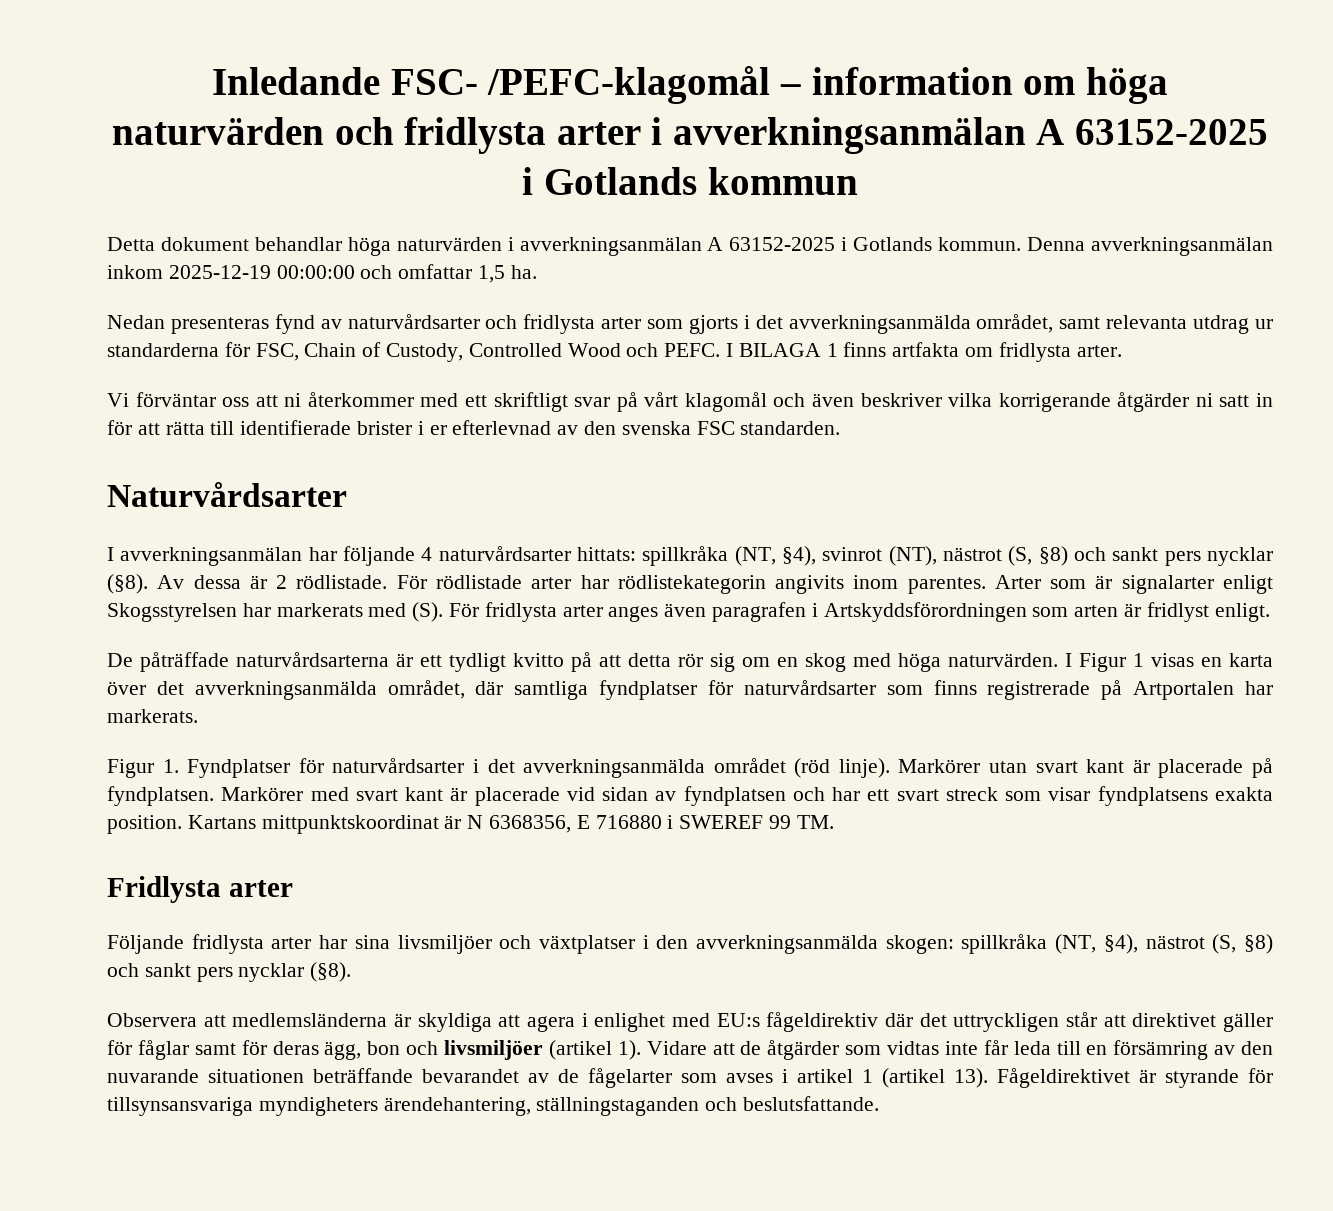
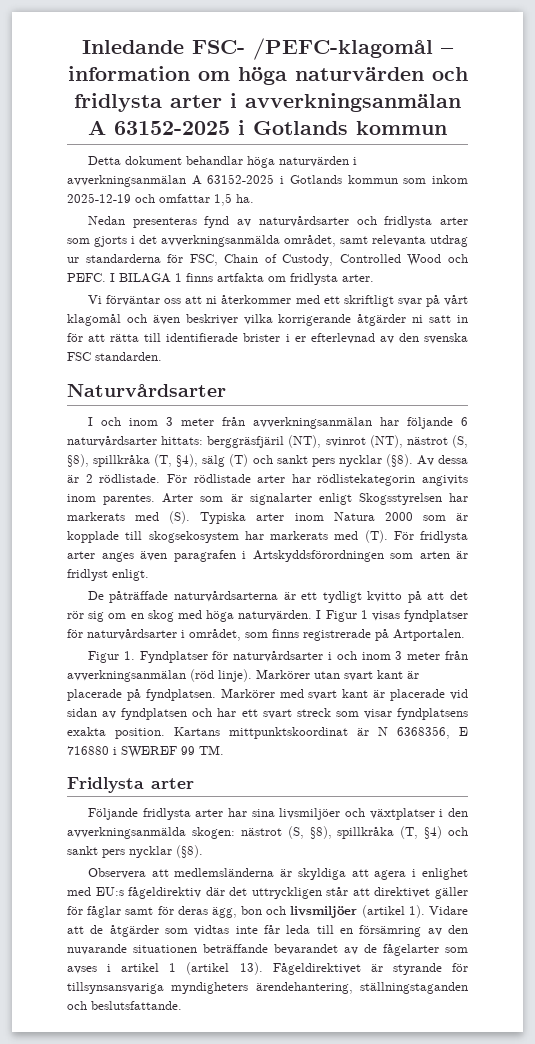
- Detta dokument behandlar höga naturvärden i avverkningsanmälan A 63152-2025 i Gotlands kommun. Denna avverkningsanmälan inkom 2025-12-19 00:00:00 och omfattar 1,5 ha.
+ Detta dokument behandlar höga naturvärden i avverkningsanmälan A 63152-2025 i Gotlands kommun som inkom 2025-12-19 och omfattar 1,5 ha.
- I avverkningsanmälan har följande 4 naturvårdsarter hittats: spillkråka (NT, §4), svinrot (NT), nästrot (S, §8) och sankt pers nycklar (§8).
+ I och inom 3 meter från avverkningsanmälan har följande 6 naturvårdsarter hittats: berggräsfjäril (NT), svinrot (NT), nästrot (S, §8), spillkråka (T, §4), sälg (T) och sankt pers nycklar (§8).
- Arter som är signalarter enligt Skogsstyrelsen har markerats med (S). För fridlysta arter anges även paragrafen i Artskyddsförordningen som arten är fridlyst enligt.
+ Arter som är signalarter enligt Skogsstyrelsen har markerats med (S). Typiska arter inom Natura 2000 som är kopplade till skogsekosystem har markerats med (T). För fridlysta arter anges även paragrafen i Artskyddsförordningen som arten är fridlyst enligt.
- De påträffade naturvårdsarterna är ett tydligt kvitto på att detta rör sig om en skog med höga naturvärden.
+ De påträffade naturvårdsarterna är ett tydligt kvitto på att det rör sig om en skog med höga naturvärden.
- I Figur 1 visas en karta över det avverkningsanmälda området, där samtliga fyndplatser för naturvårdsarter som finns registrerade på Artportalen har markerats.
+ I Figur 1 visas fyndplatser för naturvårdsarter i området, som finns registrerade på Artportalen.
- Figur 1. Fyndplatser för naturvårdsarter i det avverkningsanmälda området (röd linje).
+ Figur 1. Fyndplatser för naturvårdsarter i och inom 3 meter från avverkningsanmälan (röd linje).
- Följande fridlysta arter har sina livsmiljöer och växtplatser i den avverkningsanmälda skogen: spillkråka (NT, §4), nästrot (S, §8) och sankt pers nycklar (§8).
+ Följande fridlysta arter har sina livsmiljöer och växtplatser i den avverkningsanmälda skogen: nästrot (S, §8), spillkråka (T, §4) och sankt pers nycklar (§8).

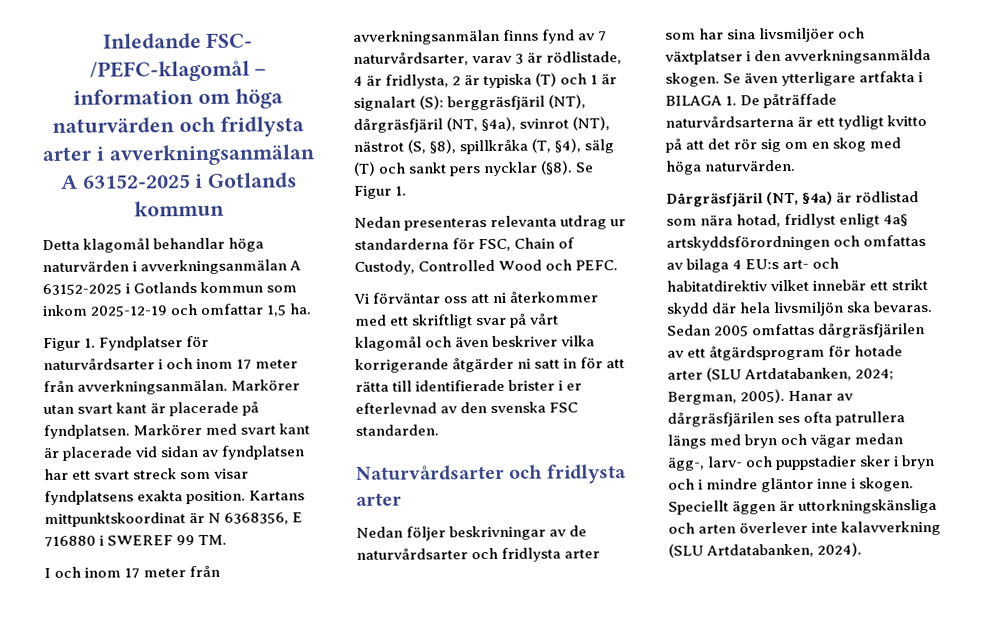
- Detta dokument behandlar höga naturvärden i avverkningsanmälan A 63152-2025 i Gotlands kommun som inkom 2025-12-19 och omfattar 1,5 ha.
+ Detta klagomål behandlar höga naturvärden i avverkningsanmälan A 63152-2025 i Gotlands kommun som inkom 2025-12-19 och omfattar 1,5 ha.
- Nedan presenteras fynd av naturvårdsarter och fridlysta arter som gjorts i det avverkningsanmälda området, samt relevanta utdrag ur standarderna för FSC, Chain of Custody, Controlled Wood och PEFC. I BILAGA 1 finns artfakta om fridlysta arter.
+ Figur 1. Fyndplatser för naturvårdsarter i och inom 17 meter från avverkningsanmälan. Markörer utan svart kant är placerade på fyndplatsen. Markörer med svart kant är placerade vid sidan av fyndplatsen har ett svart streck som visar fyndplatsens exakta position. Kartans mittpunktskoordinat är N 6368356, E 716880 i SWEREF 99 TM.
+ I och inom 17 meter från avverkningsanmälan finns fynd av 7 naturvårdsarter, varav 3 är rödlistade, 4 är fridlysta, 2 är typiska (T) och 1 är signalart (S): berggräsfjäril (NT), dårgräsfjäril (NT, §4a), svinrot (NT), nästrot (S, §8), spillkråka (T, §4), sälg (T) och sankt pers nycklar (§8). Se Figur 1.
+ Nedan presenteras relevanta utdrag ur standarderna för FSC, Chain of Custody, Controlled Wood och PEFC.
- Naturvårdsarter
- I och inom 3 meter från avverkningsanmälan har följande 6 naturvårdsarter hittats: berggräsfjäril (NT), svinrot (NT), nästrot (S, §8), spillkråka (T, §4), sälg (T) och sankt pers nycklar (§8). Av dessa är 2 rödlistade. För rödlistade arter har rödlistekategorin angivits inom parentes. Arter som är signalarter enligt Skogsstyrelsen har markerats med (S). Typiska arter inom Natura 2000 som är kopplade till skogsekosystem har markerats med (T). För fridlysta arter anges även paragrafen i Artskyddsförordningen som arten är fridlyst enligt.
- De påträffade naturvårdsarterna är ett tydligt kvitto på att det rör sig om en skog med höga naturvärden. I Figur 1 visas fyndplatser för naturvårdsarter i området, som finns registrerade på Artportalen.
- Figur 1. Fyndplatser för naturvårdsarter i och inom 3 meter från avverkningsanmälan (röd linje). Markörer utan svart kant är placerade på fyndplatsen. Markörer med svart kant är placerade vid sidan av fyndplatsen och har ett svart streck som visar fyndplatsens exakta position. Kartans mittpunktskoordinat är N 6368356, E 716880 i SWEREF 99 TM.
- Fridlysta arter
- Följande fridlysta arter har sina livsmiljöer och växtplatser i den avverkningsanmälda skogen: nästrot (S, §8), spillkråka (T, §4) och sankt pers nycklar (§8).
- Observera att medlemsländerna är skyldiga att agera i enlighet med EU:s fågeldirektiv där det uttryckligen står att direktivet gäller för fåglar samt för deras ägg, bon och livsmiljöer (artikel 1). Vidare att de åtgärder som vidtas inte får leda till en försämring av den nuvarande situationen beträffande bevarandet av de fågelarter som avses i artikel 1 (artikel 13). Fågeldirektivet är styrande för tillsynsansvariga myndigheters ärendehantering, ställningstaganden och beslutsfattande.
+ Naturvårdsarter och fridlysta arter
+ Nedan följer beskrivningar av de naturvårdsarter och fridlysta arter som har sina livsmiljöer och växtplatser i den avverkningsanmälda skogen. Se även ytterligare artfakta i BILAGA 1. De påträffade naturvårdsarterna är ett tydligt kvitto på att det rör sig om en skog med höga naturvärden.
+ Dårgräsfjäril (NT, §4a) är rödlistad som nära hotad, fridlyst enligt 4a§ artskyddsförordningen och omfattas av bilaga 4 EU:s art- och habitatdirektiv vilket innebär ett strikt skydd där hela livsmiljön ska bevaras. Sedan 2005 omfattas dårgräsfjärilen av ett åtgärdsprogram för hotade arter (SLU Artdatabanken, 2024; Bergman, 2005). Hanar av dårgräsfjärilen ses ofta patrullera längs med bryn och vägar medan ägg-, larv- och puppstadier sker i bryn och i mindre gläntor inne i skogen. Speciellt äggen är uttorkningskänsliga och arten överlever inte kalavverkning (SLU Artdatabanken, 2024).

